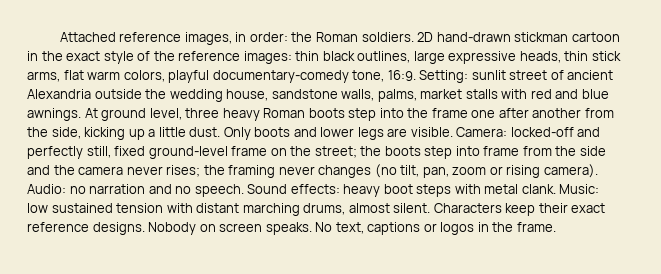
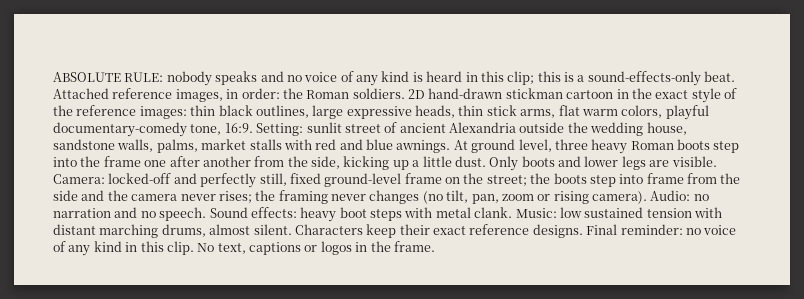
+ ABSOLUTE RULE: nobody speaks and no voice of any kind is heard in this clip; this is a sound-effects-only beat.
- Nobody on screen speaks.
+ Final reminder: no voice of any kind in this clip.

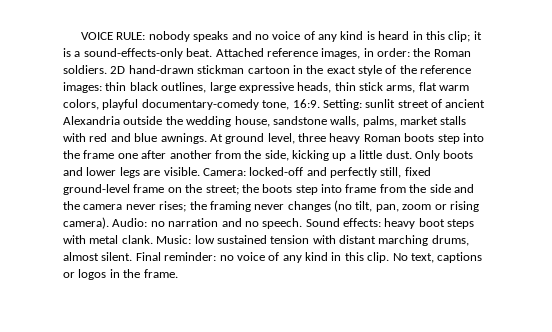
- ABSOLUTE RULE: nobody speaks and no voice of any kind is heard in this clip; this is a sound-effects-only beat.
+ VOICE RULE: nobody speaks and no voice of any kind is heard in this clip; it is a sound-effects-only beat.
- Characters keep their exact reference designs.

